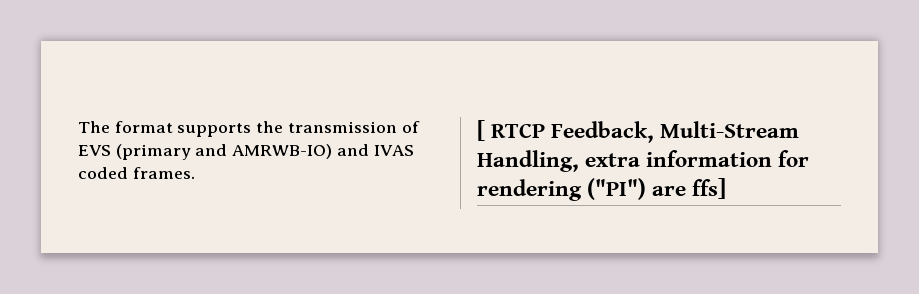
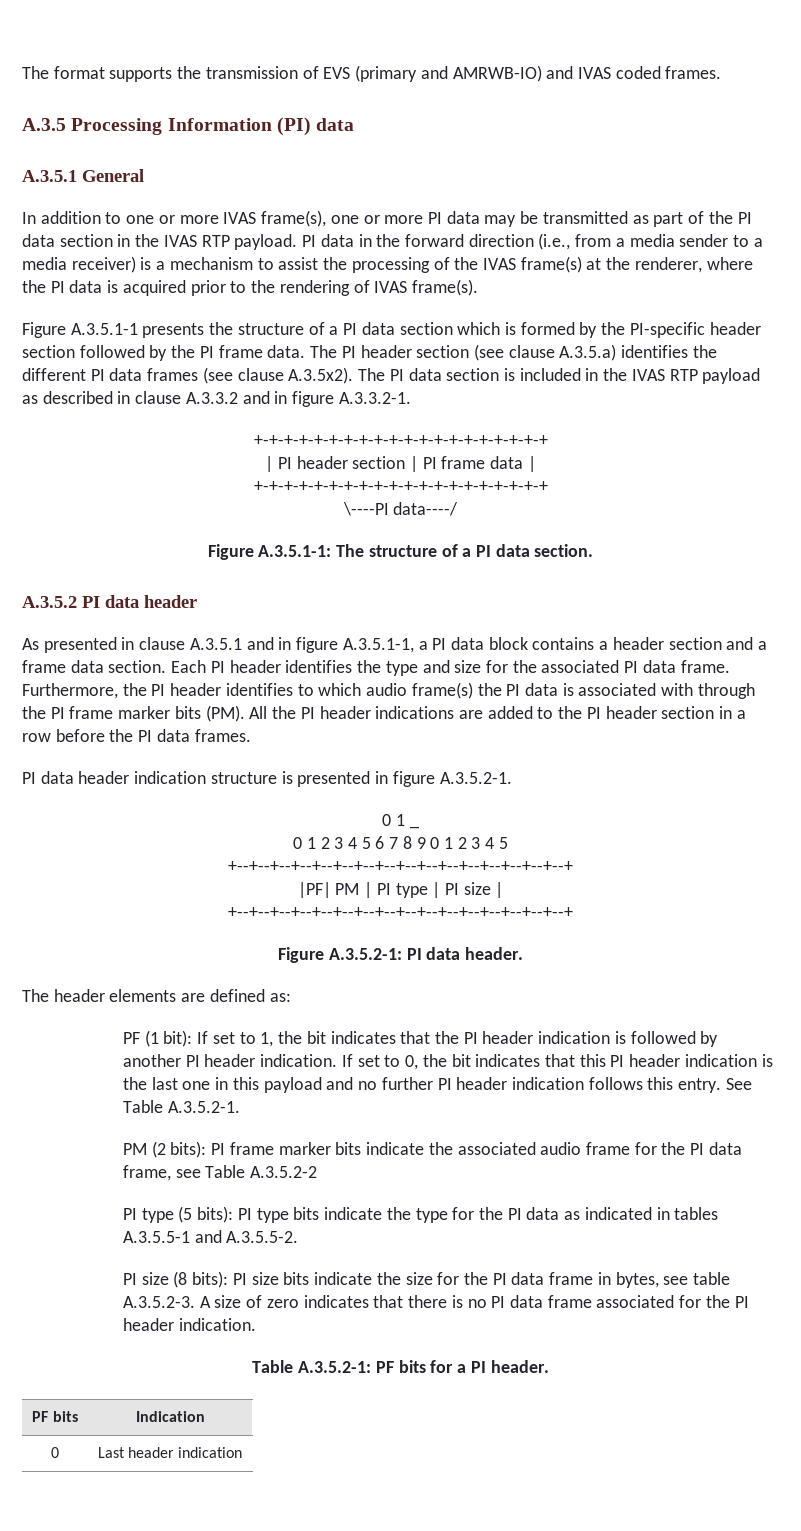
- [ RTCP Feedback, Multi-Stream Handling, extra information for rendering ("PI") are ffs]
+ A.3.5 Processing Information (PI) data
+ A.3.5.1 General
+ In addition to one or more IVAS frame(s), one or more PI data may be transmitted as part of the PI data section in the IVAS RTP payload. PI data in the forward direction (i.e., from a media sender to a media receiver) is a mechanism to assist the processing of the IVAS frame(s) at the renderer, where the PI data is acquired prior to the rendering of IVAS frame(s).
+ Figure A.3.5.1-1 presents the structure of a PI data section which is formed by the PI-specific header section followed by the PI frame data. The PI header section (see clause A.3.5.a) identifies the different PI data frames (see clause A.3.5x2). The PI data section is included in the IVAS RTP payload as described in clause A.3.3.2 and in figure A.3.3.2-1.
+ +-+-+-+-+-+-+-+-+-+-+-+-+-+-+-+-+-+-+-+
+ | PI header section | PI frame data |
+ +-+-+-+-+-+-+-+-+-+-+-+-+-+-+-+-+-+-+-+
+ \----PI data----/
+ Figure A.3.5.1-1: The structure of a PI data section.
+ A.3.5.2 PI data header
+ As presented in clause A.3.5.1 and in figure A.3.5.1-1, a PI data block contains a header section and a frame data section. Each PI header identifies the type and size for the associated PI data frame. Furthermore, the PI header identifies to which audio frame(s) the PI data is associated with through the PI frame marker bits (PM). All the PI header indications are added to the PI header section in a row before the PI data frames.
+ PI data header indication structure is presented in figure A.3.5.2-1.
+ 0 1 _
+ 0 1 2 3 4 5 6 7 8 9 0 1 2 3 4 5
+ +--+--+--+--+--+--+--+--+--+--+--+--+--+--+--+--+
+ |PF| PM | PI type | PI size |
+ +--+--+--+--+--+--+--+--+--+--+--+--+--+--+--+--+
+ Figure A.3.5.2-1: PI data header.
+ The header elements are defined as:
+ PF (1 bit): If set to 1, the bit indicates that the PI header indication is followed by another PI header indication. If set to 0, the bit indicates that this PI header indication is the last one in this payload and no further PI header indication follows this entry. See Table A.3.5.2-1.
+ PM (2 bits): PI frame marker bits indicate the associated audio frame for the PI data frame, see Table A.3.5.2-2
+ PI type (5 bits): PI type bits indicate the type for the PI data as indicated in tables A.3.5.5-1 and A.3.5.5-2.
+ PI size (8 bits): PI size bits indicate the size for the PI data frame in bytes, see table A.3.5.2-3. A size of zero indicates that there is no PI data frame associated for the PI header indication.
+ Table A.3.5.2-1: PF bits for a PI header.
+ PF bits | Indication
+ 0 | Last header indication

